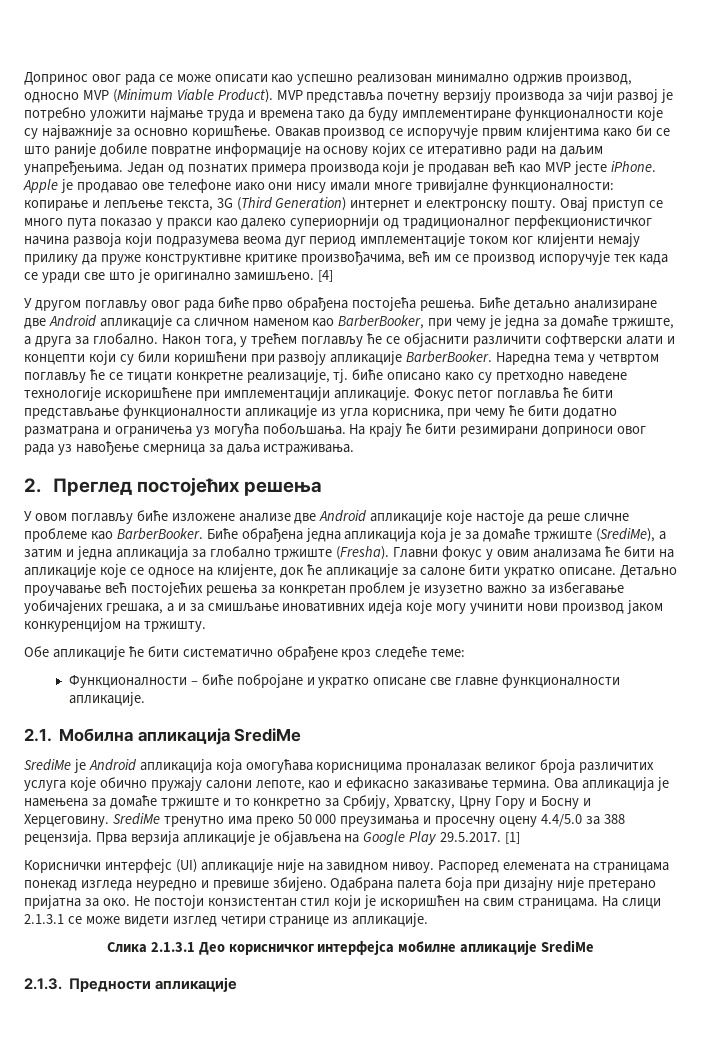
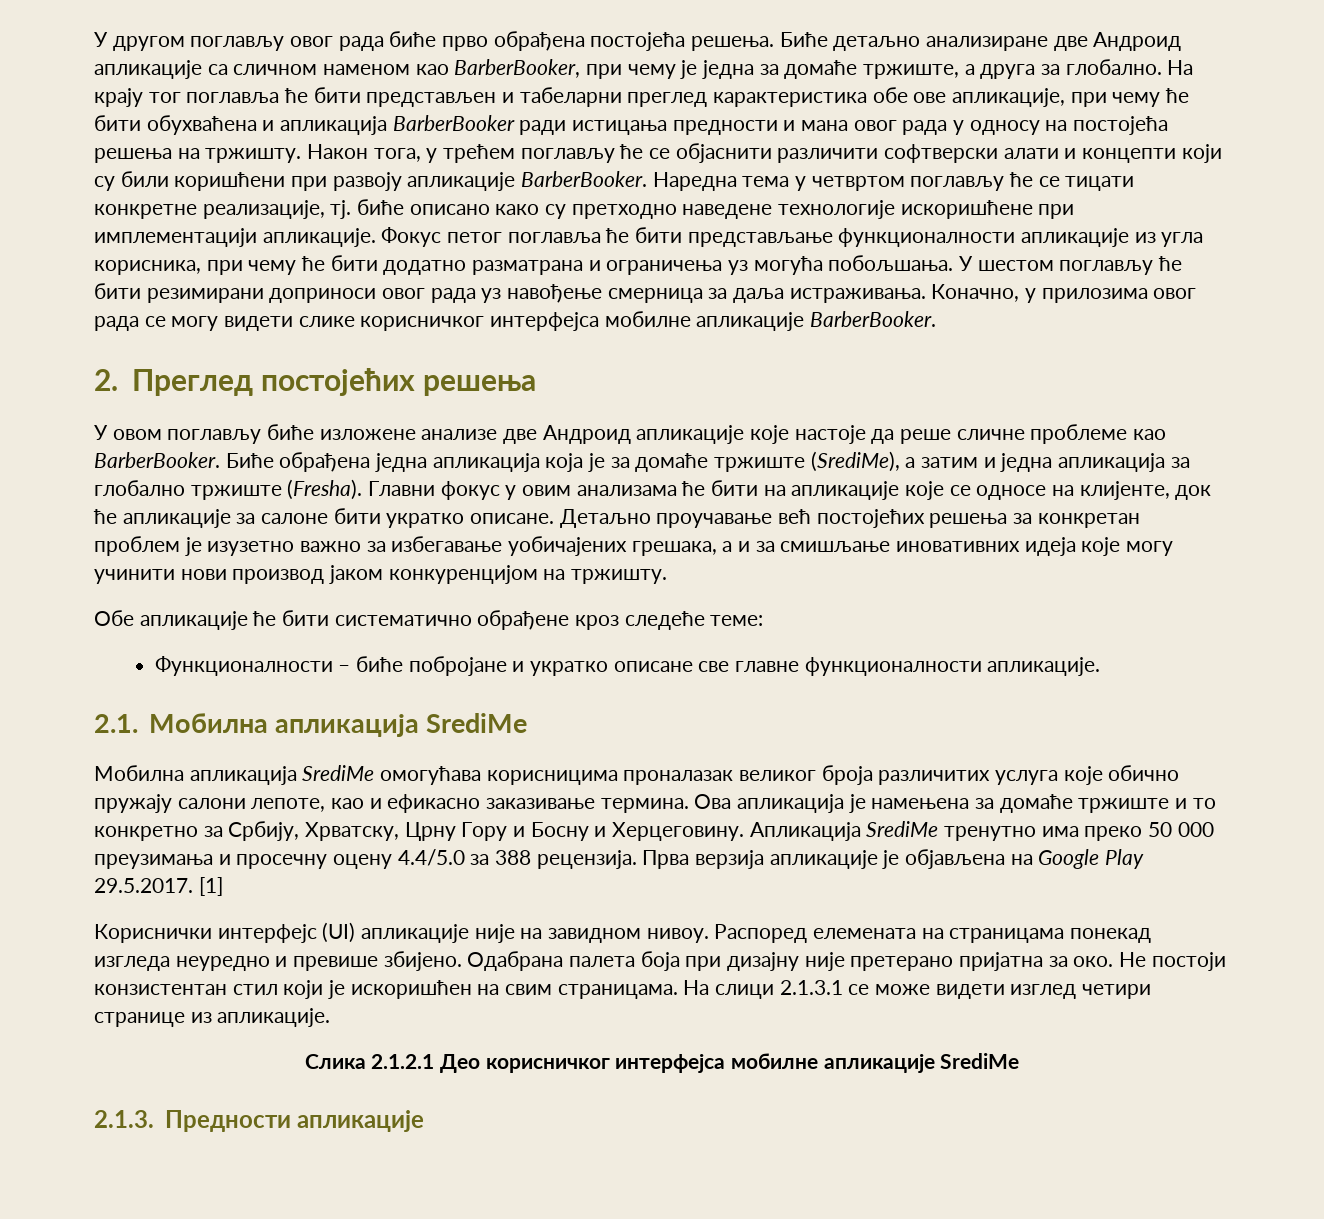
- Допринос овог рада се може описати као успешно реализован минимално одржив производ, односно MVP (Minimum Viable Product). MVP представља почетну верзију производа за чији развој је потребно уложити најмање труда и времена тако да буду имплементиране функционалности које су најважније за основно коришћење. Овакав производ се испоручује првим клијентима како би се што раније добиле повратне информације на основу којих се итеративно ради на даљим унапређењима. Један од познатих примера производа који је продаван већ као MVP јесте iPhone. Apple је продавао ове телефоне иако они нису имали многе тривијалне функционалности: копирање и лепљење текста, 3G (Third Generation) интернет и електронску пошту. Овај приступ се много пута показао у пракси као далеко супериорнији од традиционалног перфекционистичког начина развоја који подразумева веома дуг период имплементације током ког клијенти немају прилику да пруже конструктивне критике произвођачима, већ им се производ испоручује тек када се уради све што је оригинално замишљено. [4]
- Биће детаљно анализиране две Android апликације са сличном наменом као BarberBooker, при чему је једна за домаће тржиште, а друга за глобално.
+ Биће детаљно анализиране две Андроид апликације са сличном наменом као BarberBooker, при чему је једна за домаће тржиште, а друга за глобално.
+ На крају тог поглавља ће бити представљен и табеларни преглед карактеристика обе ове апликације, при чему ће бити обухваћена и апликација BarberBooker ради истицања предности и мана овог рада у односу на постојећа решења на тржишту.
- На крају ће бити резимирани доприноси овог рада уз навођење смерница за даља истраживања.
+ У шестом поглављу ће бити резимирани доприноси овог рада уз навођење смерница за даља истраживања. Коначно, у прилозима овог рада се могу видети слике корисничког интерфејса мобилне апликације BarberBooker.
- У овом поглављу биће изложене анализе две Android апликације које настоје да реше сличне проблеме као BarberBooker.
+ У овом поглављу биће изложене анализе две Андроид апликације које настоје да реше сличне проблеме као BarberBooker.
- SrediMe је Android апликација која омогућава корисницима проналазак великог броја различитих услуга које обично пружају салони лепоте, као и ефикасно заказивање термина.
+ Мобилна апликација SrediMe омогућава корисницима проналазак великог броја различитих услуга које обично пружају салони лепоте, као и ефикасно заказивање термина.
- SrediMe тренутно има преко 50 000 преузимања и просечну оцену 4.4/5.0 за 388 рецензија.
+ Апликација SrediMe тренутно има преко 50 000 преузимања и просечну оцену 4.4/5.0 за 388 рецензија.
- Слика 2.1.3.1 Део корисничког интерфејса мобилне апликације SrediMe
+ Слика 2.1.2.1 Део корисничког интерфејса мобилне апликације SrediMe

